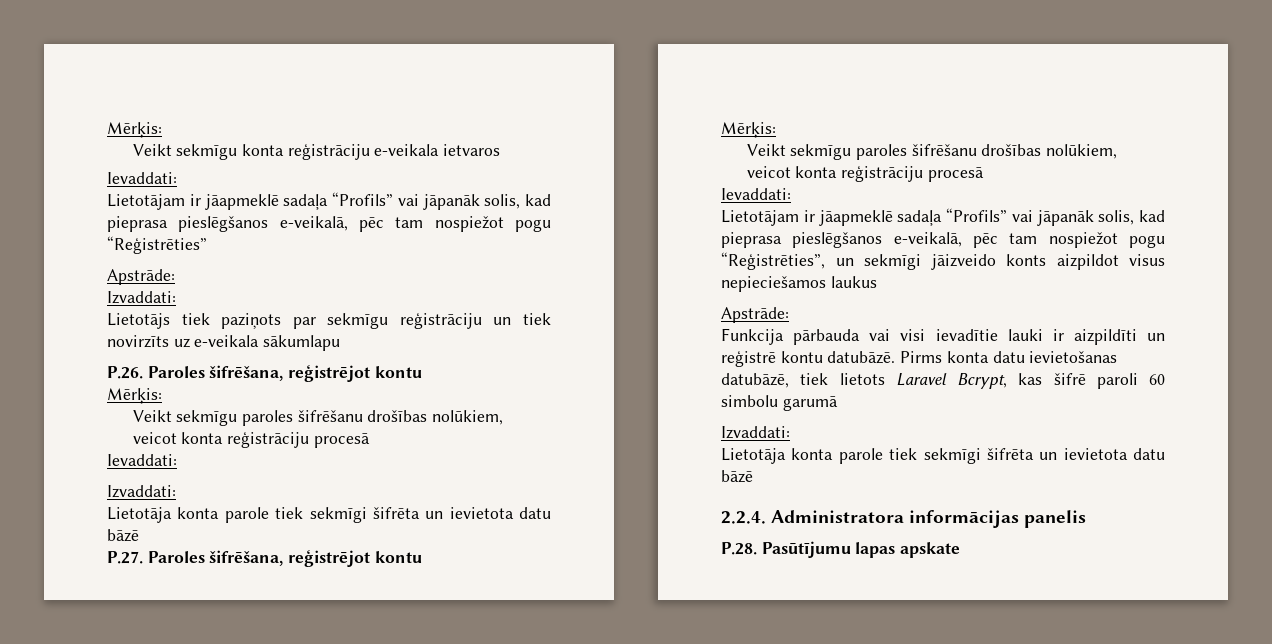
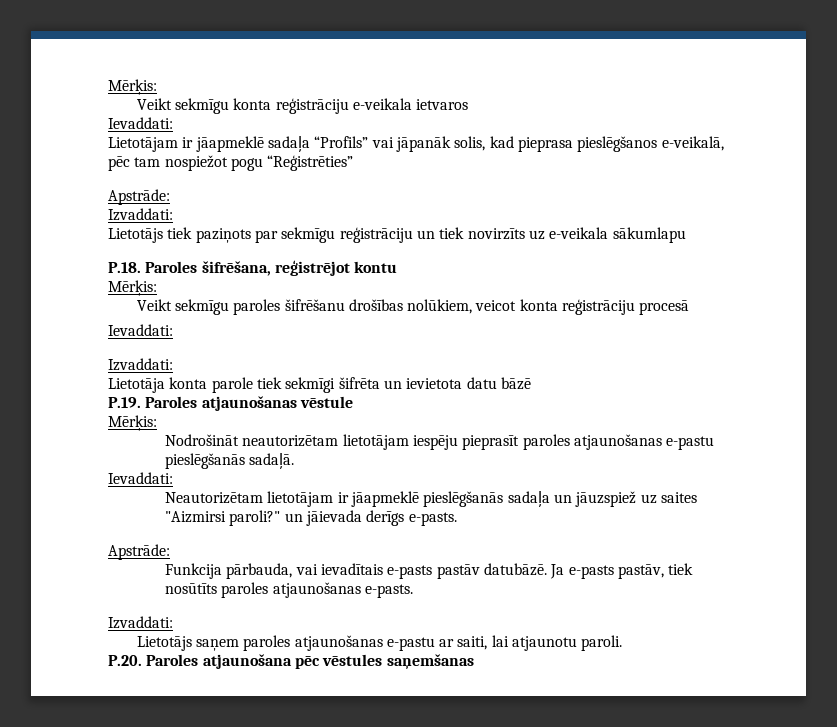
- P.26. Paroles šifrēšana, reģistrējot kontu
+ P.18. Paroles šifrēšana, reģistrējot kontu
- P.27. Paroles šifrēšana, reģistrējot kontu
+ P.19. Paroles atjaunošanas vēstule
  Mērķis:
- Veikt sekmīgu paroles šifrēšanu drošības nolūkiem, veicot konta reģistrāciju procesā
+ Nodrošināt neautorizētam lietotājam iespēju pieprasīt paroles atjaunošanas e-pastu pieslēgšanās sadaļā.
  Ievaddati:
- Lietotājam ir jāapmeklē sadaļa “Profils” vai jāpanāk solis, kad pieprasa pieslēgšanos e-veikalā, pēc tam nospiežot pogu “Reģistrēties”, un sekmīgi jāizveido konts aizpildot visus nepieciešamos laukus
+ Neautorizētam lietotājam ir jāapmeklē pieslēgšanās sadaļa un jāuzspiež uz saites "Aizmirsi paroli?" un jāievada derīgs e-pasts.
  Apstrāde:
- Funkcija pārbauda vai visi ievadītie lauki ir aizpildīti un reģistrē kontu datubāzē. Pirms konta datu ievietošanas datubāzē, tiek lietots Laravel Bcrypt, kas šifrē paroli 60 simbolu garumā
+ Funkcija pārbauda, vai ievadītais e-pasts pastāv datubāzē. Ja e-pasts pastāv, tiek nosūtīts paroles atjaunošanas e-pasts.
  Izvaddati:
- Lietotāja konta parole tiek sekmīgi šifrēta un ievietota datu bāzē
- 2.2.4. Administratora informācijas panelis
- P.28. Pasūtījumu lapas apskate
+ Lietotājs saņem paroles atjaunošanas e-pastu ar saiti, lai atjaunotu paroli.
+ P.20. Paroles atjaunošana pēc vēstules saņemšanas

